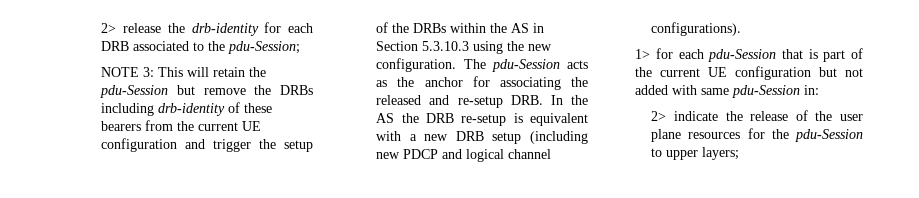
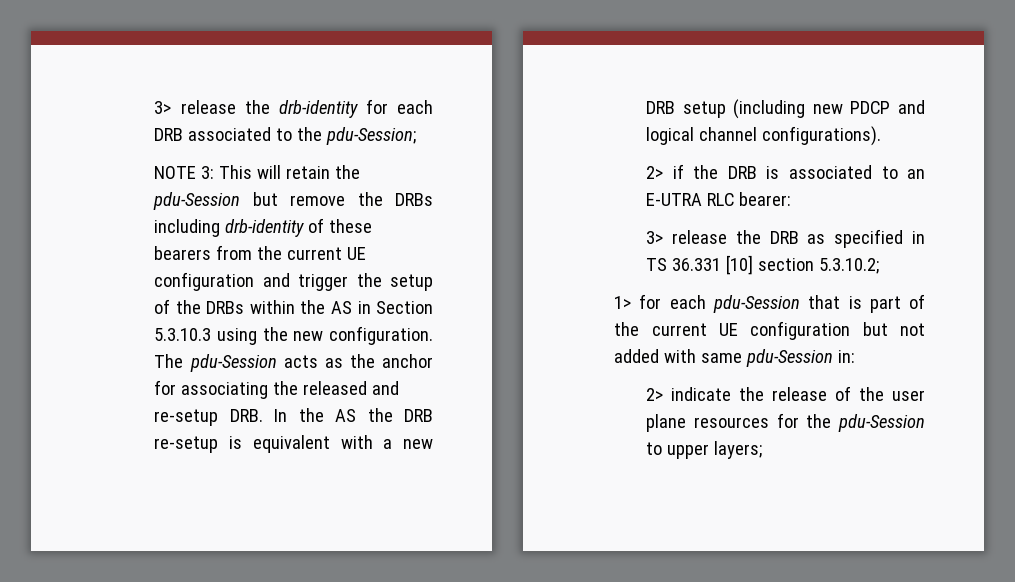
- 2> release the drb-identity for each DRB associated to the pdu-Session;
+ 3> release the drb-identity for each DRB associated to the pdu-Session;
+ 2> if the DRB is associated to an E-UTRA RLC bearer:
+ 3> release the DRB as specified in TS 36.331 [10] section 5.3.10.2;

